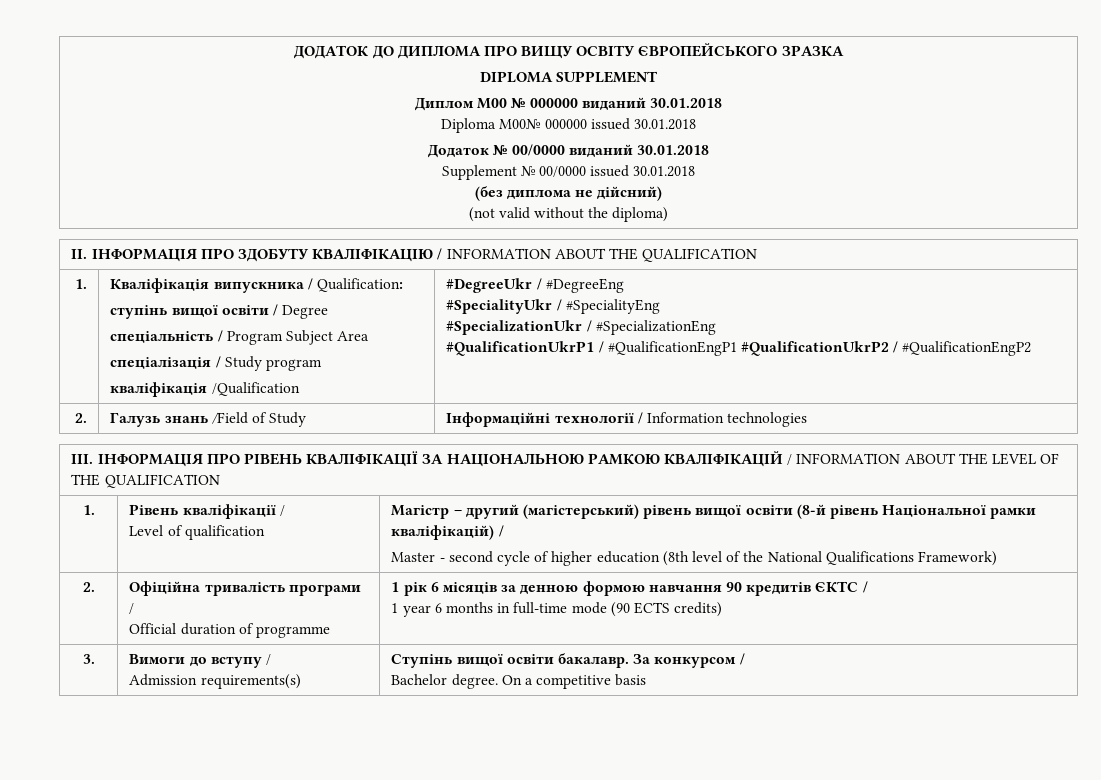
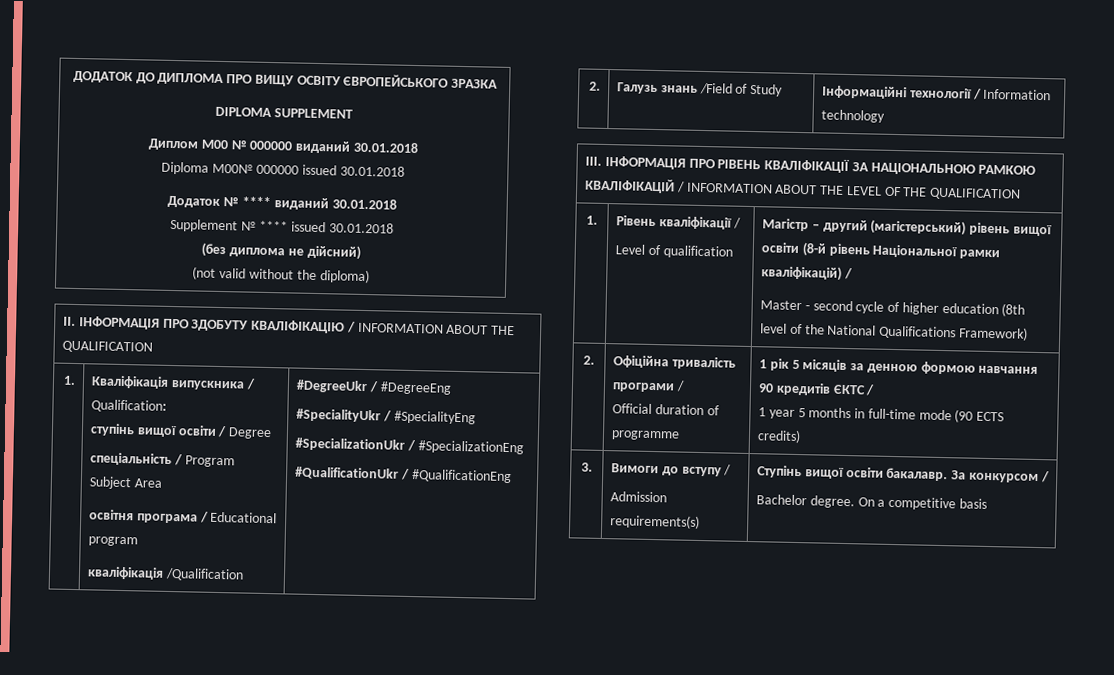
  ДОДАТОК ДО ДИПЛОМА ПРО ВИЩУ ОСВІТУ ЄВРОПЕЙСЬКОГО ЗРАЗКА
  DIPLOMA SUPPLEMENT
  Диплом M00 № 000000 виданий 30.01.2018
  Diploma M00№ 000000 issued 30.01.2018
- Додаток № 00/0000 виданий 30.01.2018
- Supplement № 00/0000 issued 30.01.2018
+ Додаток № **** виданий 30.01.2018
+ Supplement № **** issued 30.01.2018
  1. | Кваліфікація випускника / Qualification:
  ступінь вищої освіти / Degree
  спеціальність / Program Subject Area
- спеціалізація / Study program
+ освітня програма / Educational program
  кваліфікація /Qualification | #DegreeUkr / #DegreeEng
  #SpecialityUkr / #SpecialityEng
  #SpecializationUkr / #SpecializationEng
- #QualificationUkrP1 / #QualificationEngP1 #QualificationUkrP2 / #QualificationEngP2
+ #QualificationUkr / #QualificationEng
- 2. | Галузь знань /Field of Study | Інформаційні технології / Information technologies
+ 2. | Галузь знань /Field of Study | Інформаційні технології / Information technology
  2. | Офіційна тривалість програми /
- Official duration of programme | 1 рік 6 місяців за денною формою навчання 90 кредитів ЄКТС /
- 1 year 6 months in full-time mode (90 ECTS credits)
+ Official duration of programme | 1 рік 5 місяців за денною формою навчання 90 кредитів ЄКТС /
+ 1 year 5 months in full-time mode (90 ECTS credits)

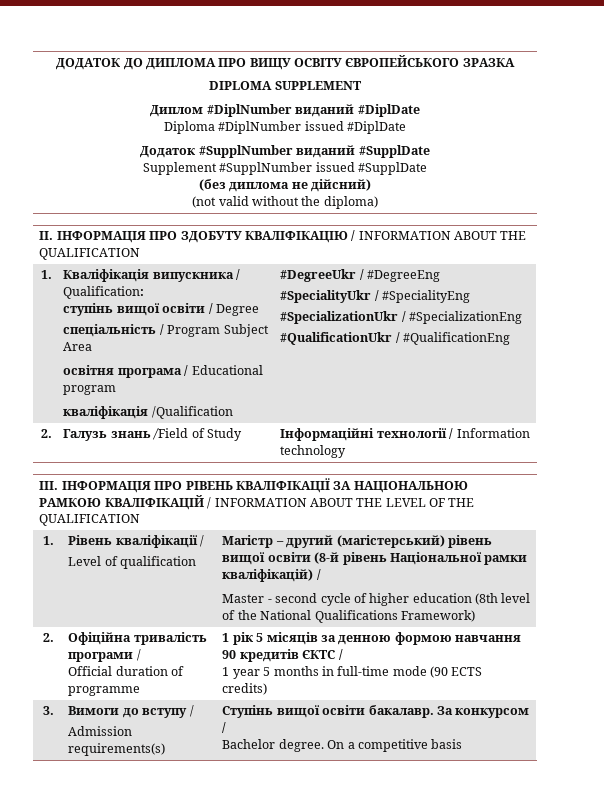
  ДОДАТОК ДО ДИПЛОМА ПРО ВИЩУ ОСВІТУ ЄВРОПЕЙСЬКОГО ЗРАЗКА
  DIPLOMA SUPPLEMENT
- Диплом M00 № 000000 виданий 30.01.2018
- Diploma M00№ 000000 issued 30.01.2018
- Додаток № **** виданий 30.01.2018
- Supplement № **** issued 30.01.2018
+ Диплом #DiplNumber виданий #DiplDate
+ Diploma #DiplNumber issued #DiplDate
+ Додаток #SupplNumber виданий #SupplDate
+ Supplement #SupplNumber issued #SupplDate

